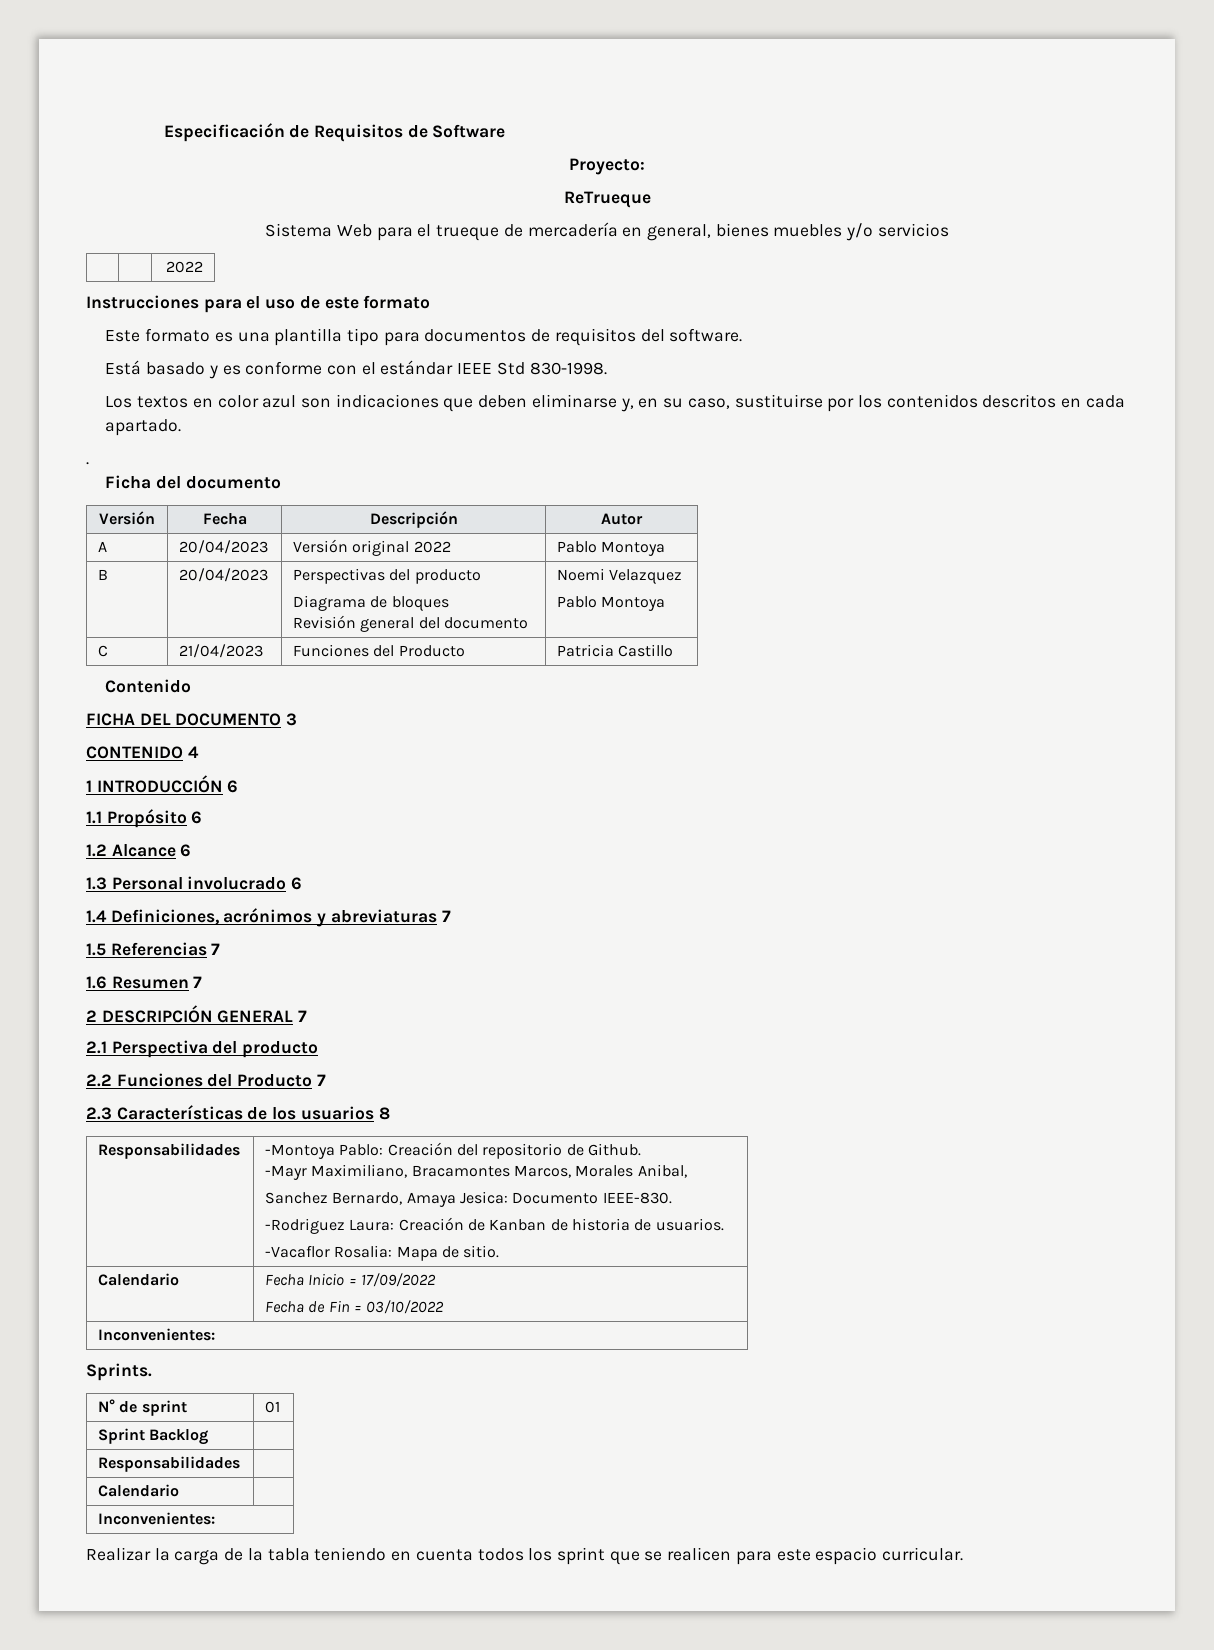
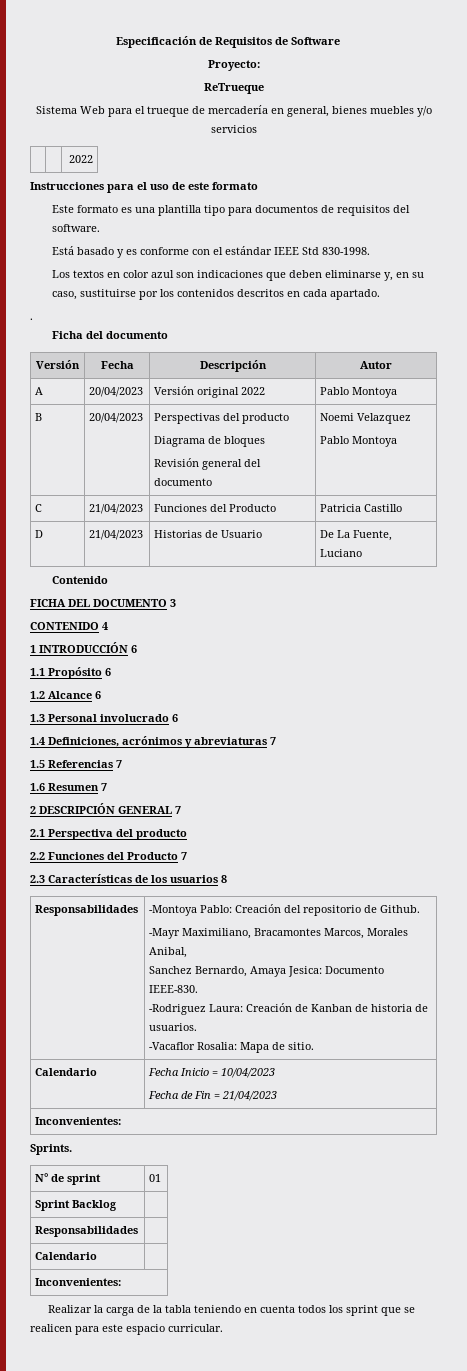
+ D | 21/04/2023 | Historias de Usuario | De La Fuente, Luciano
- Calendario | Fecha Inicio = 17/09/2022
- Fecha de Fin = 03/10/2022
+ Calendario | Fecha Inicio = 10/04/2023
+ Fecha de Fin = 21/04/2023

